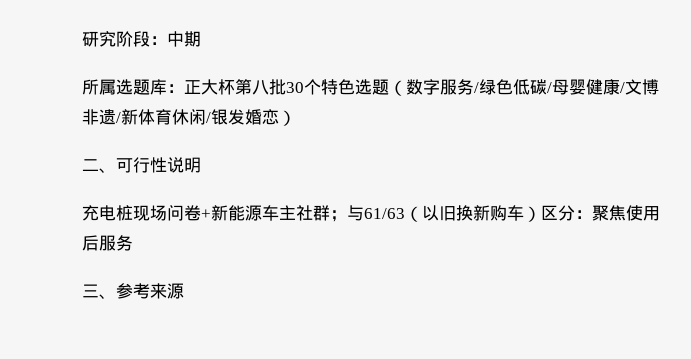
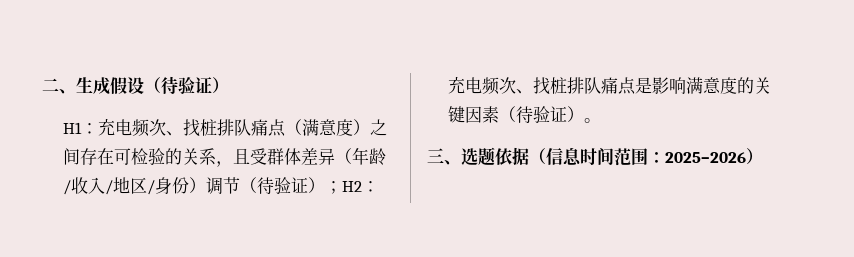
- 研究阶段：中期
- 所属选题库：正大杯第八批30个特色选题（数字服务/绿色低碳/母婴健康/文博非遗/新体育休闲/银发婚恋）
- 二、可行性说明
- 充电桩现场问卷+新能源车主社群；与61/63（以旧换新购车）区分：聚焦使用后服务
- 三、参考来源
+ 二、生成假设（待验证）
+ H1：充电频次、找桩排队痛点（满意度）之间存在可检验的关系，且受群体差异（年龄/收入/地区/身份）调节（待验证）；H2：充电频次、找桩排队痛点是影响满意度的关键因素（待验证）。
+ 三、选题依据（信息时间范围：2025–2026）

